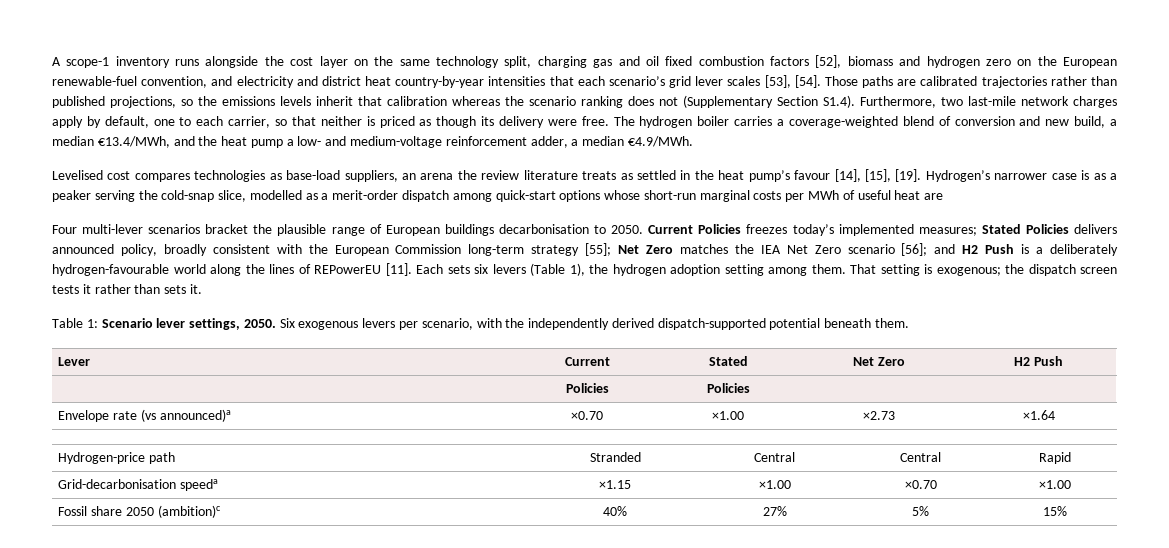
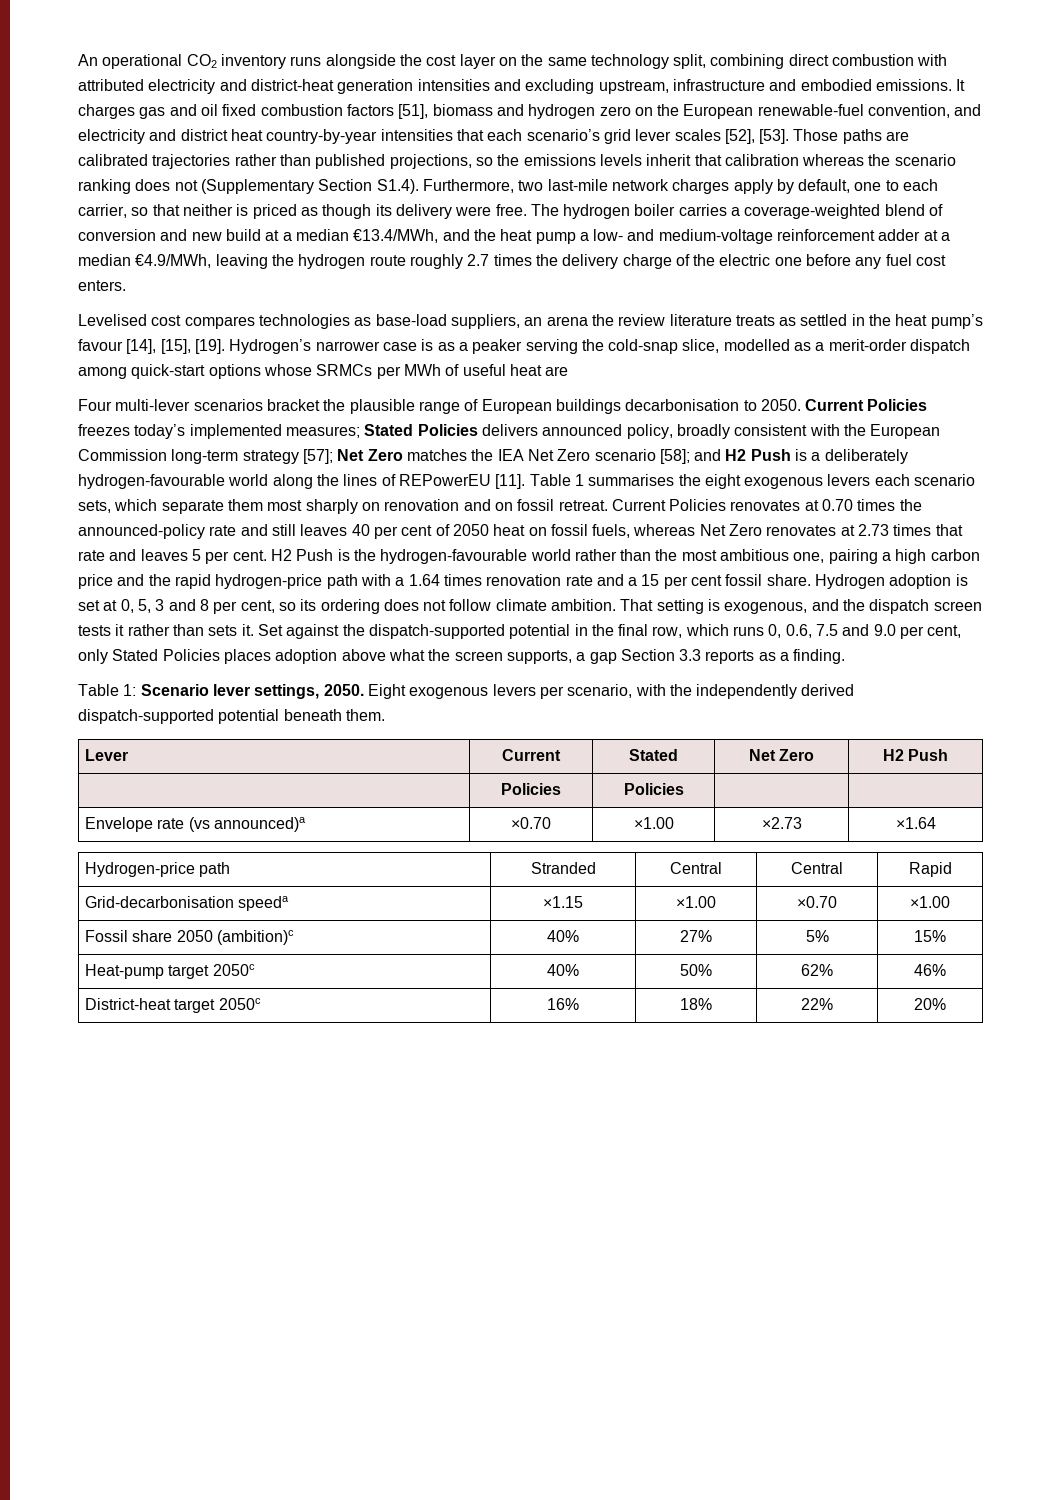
- A scope-1 inventory runs alongside the cost layer on the same technology split, charging gas and oil fixed combustion factors [52], biomass and hydrogen zero on the European renewable-fuel convention, and electricity and district heat country-by-year intensities that each scenario’s grid lever scales [53], [54].
+ An operational CO2 inventory runs alongside the cost layer on the same technology split, combining direct combustion with attributed electricity and district-heat generation intensities and excluding upstream, infrastructure and embodied emissions. It charges gas and oil fixed combustion factors [51], biomass and hydrogen zero on the European renewable-fuel convention, and electricity and district heat country-by-year intensities that each scenario’s grid lever scales [52], [53].
- The hydrogen boiler carries a coverage-weighted blend of conversion and new build, a median €13.4/MWh, and the heat pump a low- and medium-voltage reinforcement adder, a median €4.9/MWh.
+ The hydrogen boiler carries a coverage-weighted blend of conversion and new build at a median €13.4/MWh, and the heat pump a low- and medium-voltage reinforcement adder at a median €4.9/MWh, leaving the hydrogen route roughly 2.7 times the delivery charge of the electric one before any fuel cost enters.
- Hydrogen’s narrower case is as a peaker serving the cold-snap slice, modelled as a merit-order dispatch among quick-start options whose short-run marginal costs per MWh of useful heat are
+ Hydrogen’s narrower case is as a peaker serving the cold-snap slice, modelled as a merit-order dispatch among quick-start options whose SRMCs per MWh of useful heat are
- Current Policies freezes today’s implemented measures; Stated Policies delivers announced policy, broadly consistent with the European Commission long-term strategy [55]; Net Zero matches the IEA Net Zero scenario [56]; and H2 Push is a deliberately hydrogen-favourable world along the lines of REPowerEU [11].
+ Current Policies freezes today’s implemented measures; Stated Policies delivers announced policy, broadly consistent with the European Commission long-term strategy [57]; Net Zero matches the IEA Net Zero scenario [58]; and H2 Push is a deliberately hydrogen-favourable world along the lines of REPowerEU [11].
- Each sets six levers (Table 1), the hydrogen adoption setting among them.
+ Table 1 summarises the eight exogenous levers each scenario sets, which separate them most sharply on renovation and on fossil retreat. Current Policies renovates at 0.70 times the announced-policy rate and still leaves 40 per cent of 2050 heat on fossil fuels, whereas Net Zero renovates at 2.73 times that rate and leaves 5 per cent. H2 Push is the hydrogen-favourable world rather than the most ambitious one, pairing a high carbon price and the rapid hydrogen-price path with a 1.64 times renovation rate and a 15 per cent fossil share. Hydrogen adoption is set at 0, 5, 3 and 8 per cent, so its ordering does not follow climate ambition.
- That setting is exogenous; the dispatch screen tests it rather than sets it.
+ That setting is exogenous, and the dispatch screen tests it rather than sets it. Set against the dispatch-supported potential in the final row, which runs 0, 0.6, 7.5 and 9.0 per cent, only Stated Policies places adoption above what the screen supports, a gap Section 3.3 reports as a finding.
- Six exogenous levers per scenario, with the independently derived dispatch-supported potential beneath them.
+ Eight exogenous levers per scenario, with the independently derived dispatch-supported potential beneath them.
+ Heat-pump target 2050c | 40% | 50% | 62% | 46%
+ District-heat target 2050c | 16% | 18% | 22% | 20%

